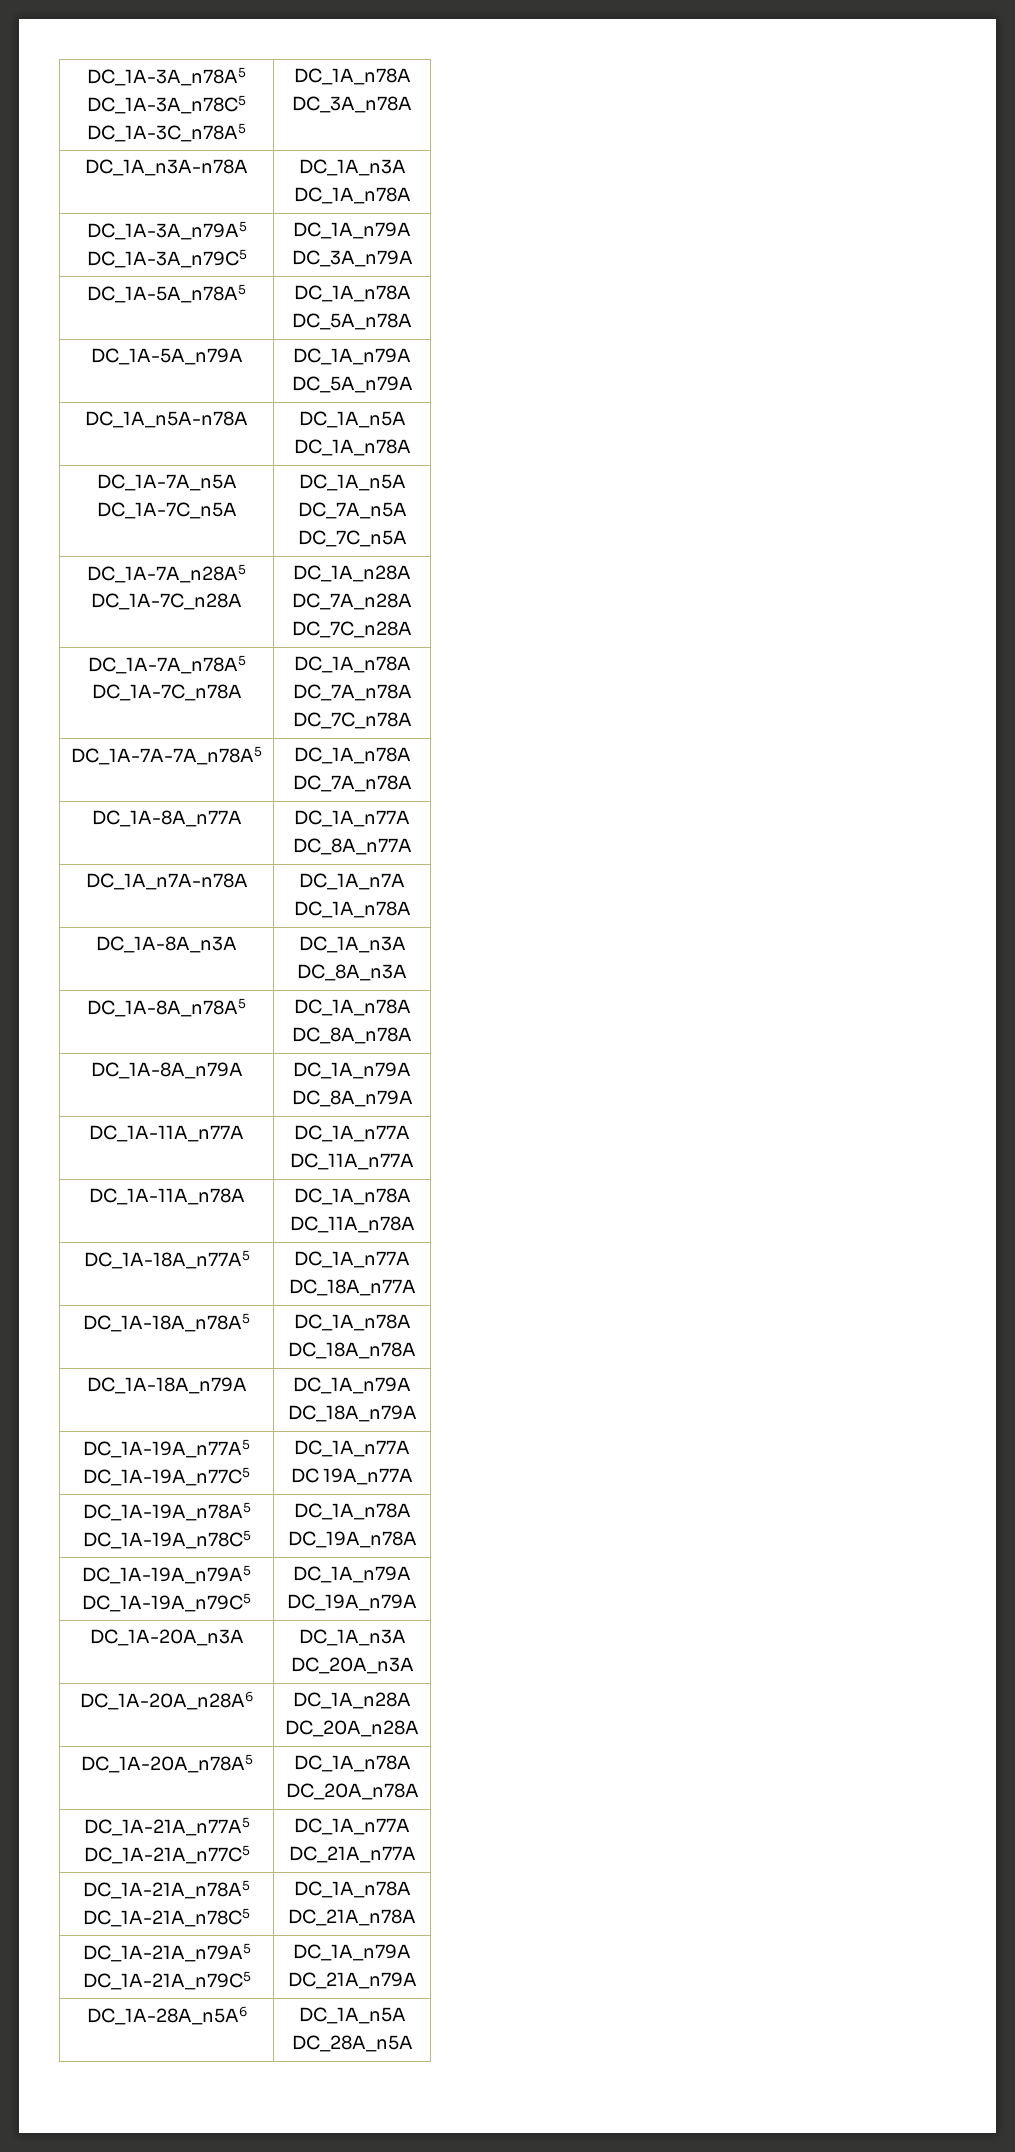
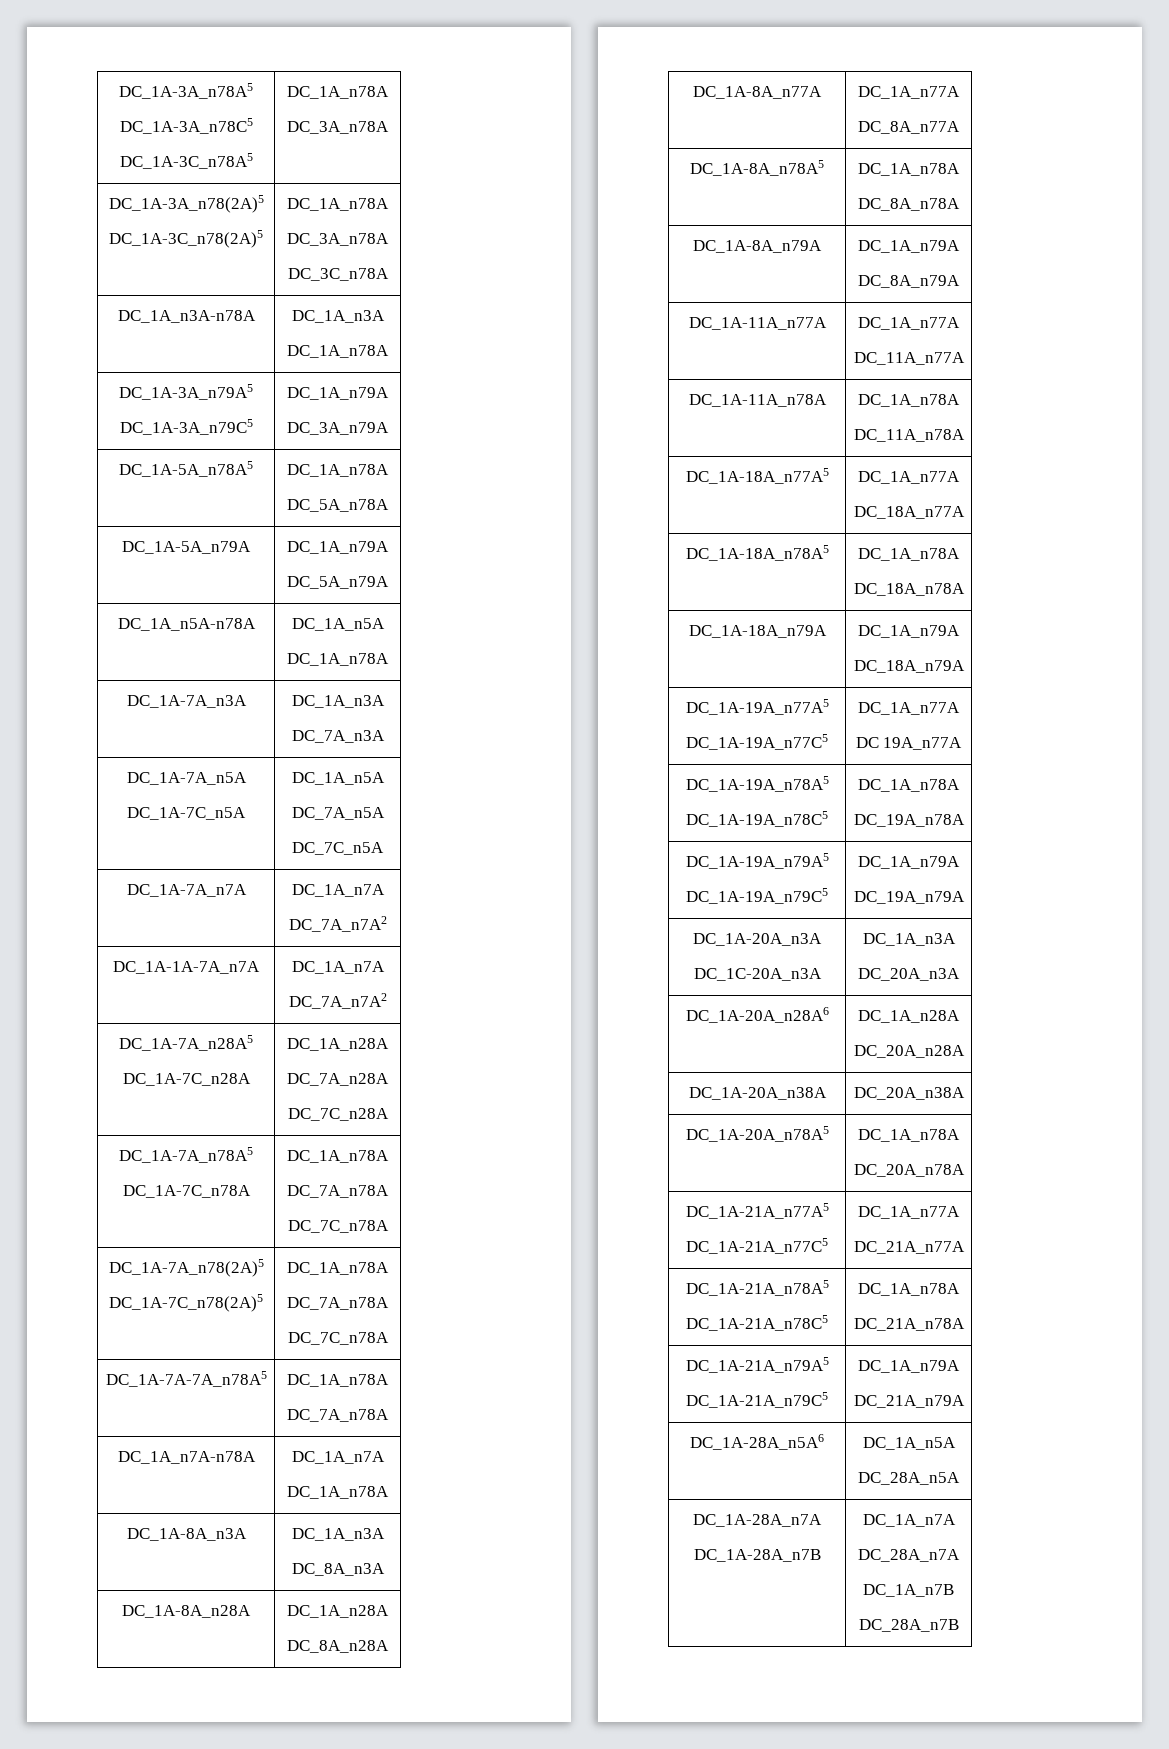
+ DC_1A-3A_n78(2A)5
+ DC_1A-3C_n78(2A)5 | DC_1A_n78A
+ DC_3A_n78A
+ DC_3C_n78A
+ DC_1A-7A_n3A | DC_1A_n3A
+ DC_7A_n3A
+ DC_1A-7A_n7A | DC_1A_n7A
+ DC_7A_n7A2
+ DC_1A-1A-7A_n7A | DC_1A_n7A
+ DC_7A_n7A2
+ DC_1A-7A_n78(2A)5
+ DC_1A-7C_n78(2A)5 | DC_1A_n78A
+ DC_7A_n78A
+ DC_7C_n78A
- DC_1A-8A_n77A | DC_1A_n77A
- DC_8A_n77A
+ DC_1A-8A_n28A | DC_1A_n28A
+ DC_8A_n28A
+ DC_1A-8A_n77A | DC_1A_n77A
+ DC_8A_n77A
- DC_1A-20A_n3A | DC_1A_n3A
+ DC_1A-20A_n3A
+ DC_1C-20A_n3A | DC_1A_n3A
+ DC_1A-20A_n38A | DC_20A_n38A
+ DC_1A-28A_n7A
+ DC_1A-28A_n7B | DC_1A_n7A
+ DC_28A_n7A
+ DC_1A_n7B
+ DC_28A_n7B

